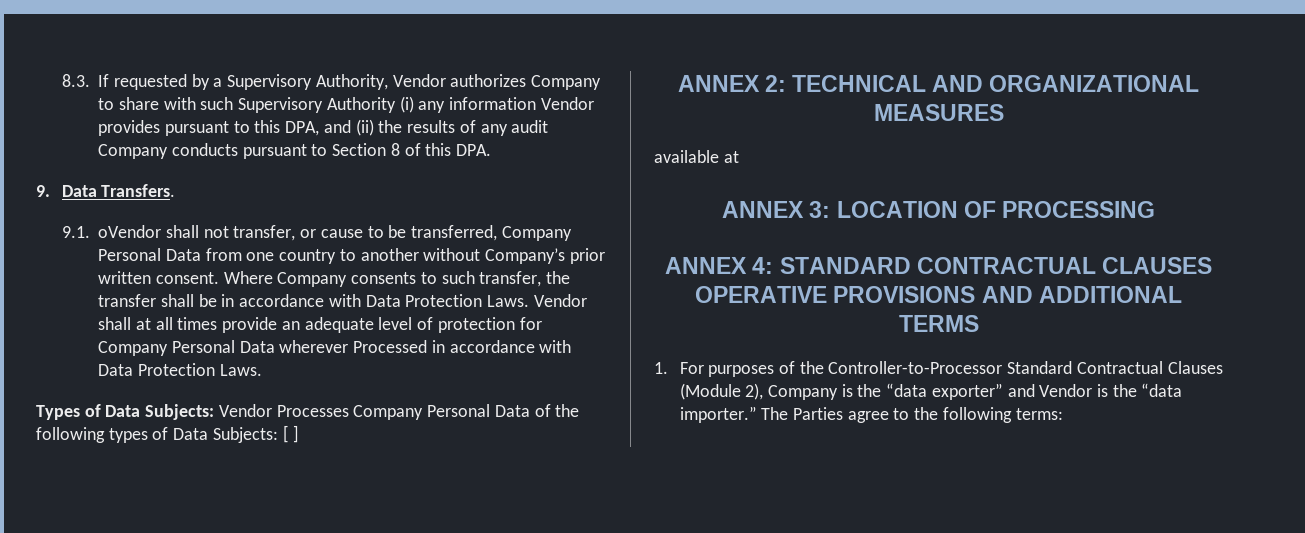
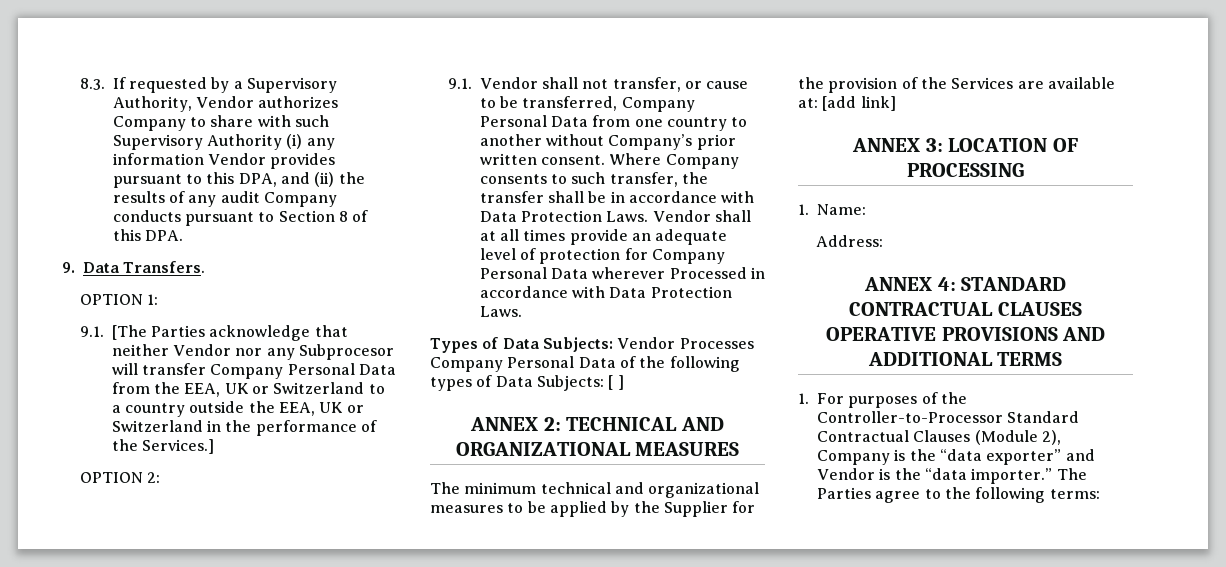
- 9.1. oVendor shall not transfer, or cause to be transferred, Company Personal Data from one country to another without Company’s prior written consent.
+ OPTION 1:
+ 9.1. [The Parties acknowledge that neither Vendor nor any Subprocesor will transfer Company Personal Data from the EEA, UK or Switzerland to a country outside the EEA, UK or Switzerland in the performance of the Services.]
+ OPTION 2:
+ 9.1. Vendor shall not transfer, or cause to be transferred, Company Personal Data from one country to another without Company’s prior written consent.
- available at
+ The minimum technical and organizational measures to be applied by the Supplier for the provision of the Services are available at: [add link]
+ 1. Name:
+ Address:

